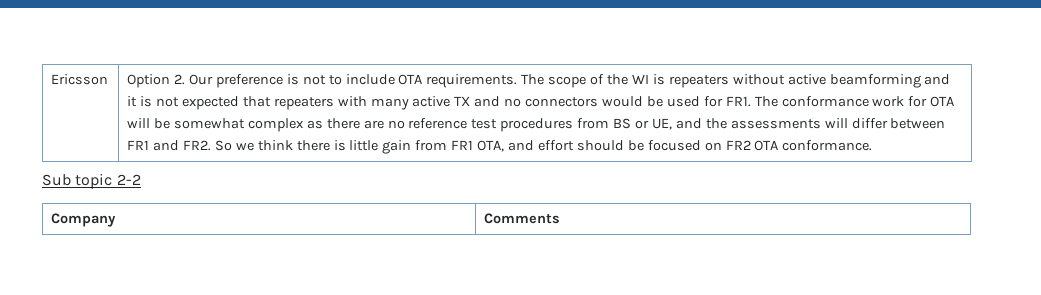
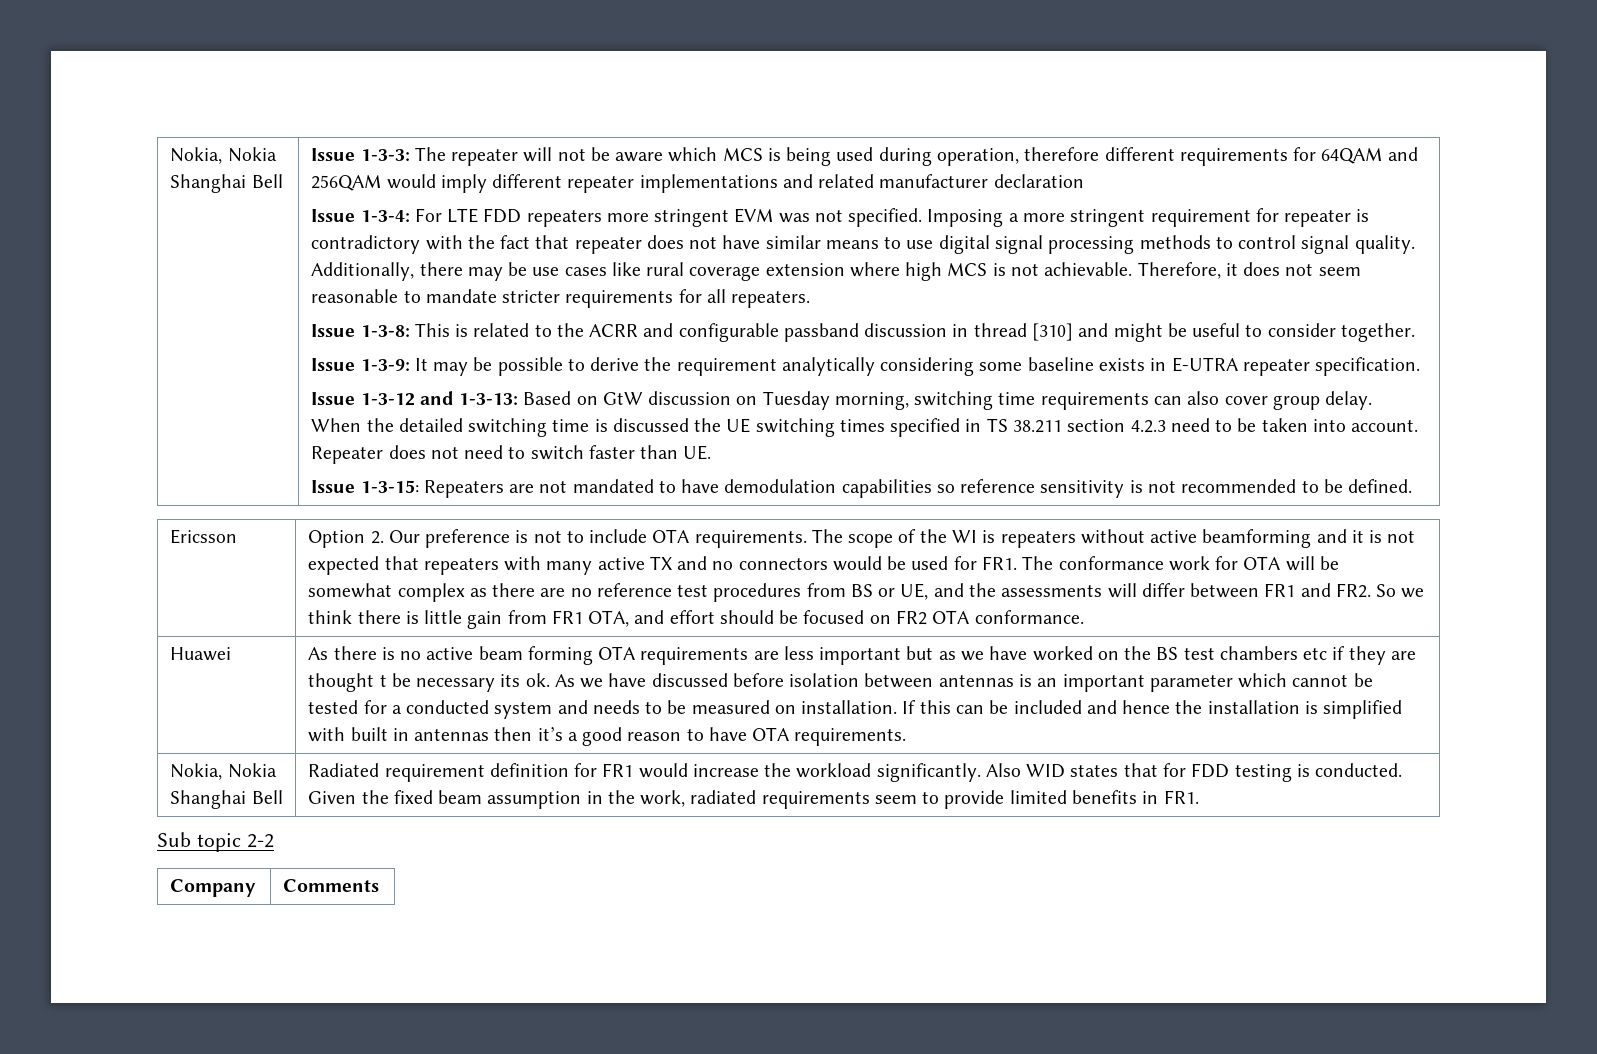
+ Nokia, Nokia Shanghai Bell | Issue 1-3-3: The repeater will not be aware which MCS is being used during operation, therefore different requirements for 64QAM and 256QAM would imply different repeater implementations and related manufacturer declaration
+ Issue 1-3-4: For LTE FDD repeaters more stringent EVM was not specified. Imposing a more stringent requirement for repeater is contradictory with the fact that repeater does not have similar means to use digital signal processing methods to control signal quality. Additionally, there may be use cases like rural coverage extension where high MCS is not achievable. Therefore, it does not seem reasonable to mandate stricter requirements for all repeaters.
+ Issue 1-3-8: This is related to the ACRR and configurable passband discussion in thread [310] and might be useful to consider together.
+ Issue 1-3-9: It may be possible to derive the requirement analytically considering some baseline exists in E-UTRA repeater specification.
+ Issue 1-3-12 and 1-3-13: Based on GtW discussion on Tuesday morning, switching time requirements can also cover group delay. When the detailed switching time is discussed the UE switching times specified in TS 38.211 section 4.2.3 need to be taken into account. Repeater does not need to switch faster than UE.
+ Issue 1-3-15: Repeaters are not mandated to have demodulation capabilities so reference sensitivity is not recommended to be defined.
+ Huawei | As there is no active beam forming OTA requirements are less important but as we have worked on the BS test chambers etc if they are thought t be necessary its ok. As we have discussed before isolation between antennas is an important parameter which cannot be tested for a conducted system and needs to be measured on installation. If this can be included and hence the installation is simplified with built in antennas then it’s a good reason to have OTA requirements.
+ Nokia, Nokia Shanghai Bell | Radiated requirement definition for FR1 would increase the workload significantly. Also WID states that for FDD testing is conducted. Given the fixed beam assumption in the work, radiated requirements seem to provide limited benefits in FR1.

